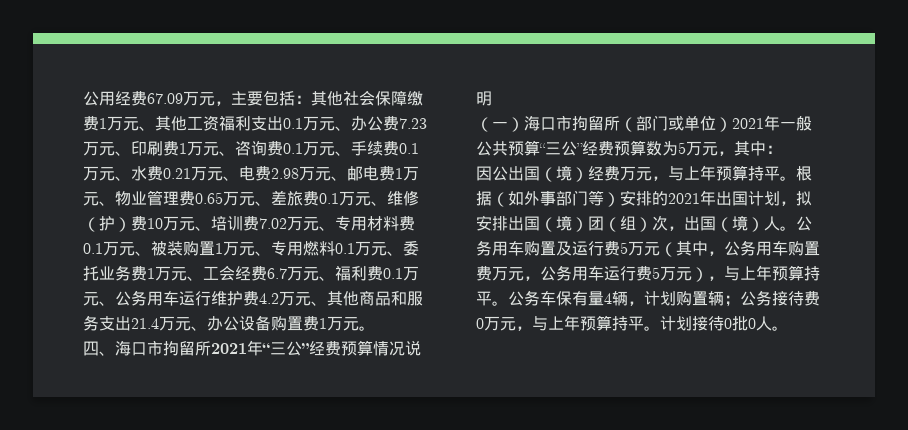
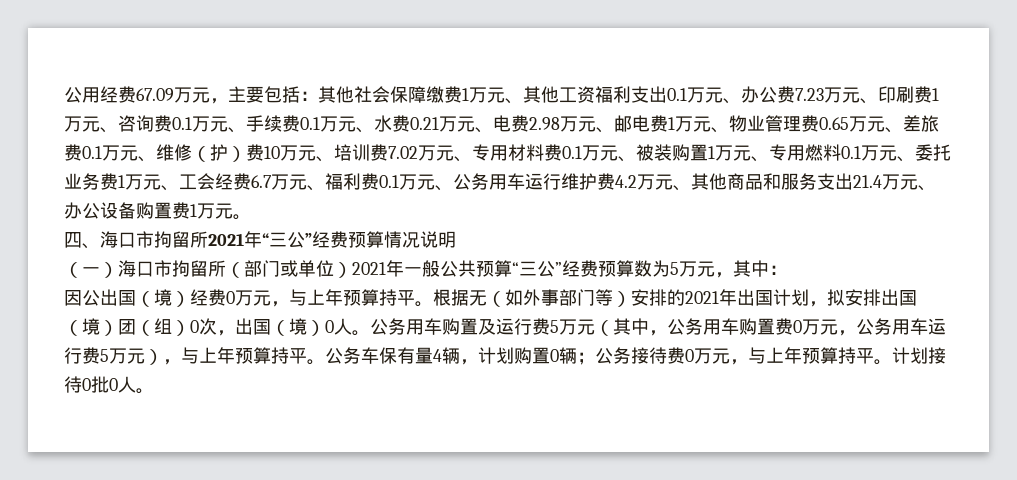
- 因公出国（境）经费万元，与上年预算持平。
+ 因公出国（境）经费0万元，与上年预算持平。
- 根据（如外事部门等）安排的2021年出国计划，拟安排出国（境）团（组）次，出国（境）人。
+ 根据无（如外事部门等）安排的2021年出国计划，拟安排出国（境）团（组）0次，出国（境）0人。
- 公务用车购置及运行费5万元（其中，公务用车购置费万元，公务用车运行费5万元），与上年预算持平。
+ 公务用车购置及运行费5万元（其中，公务用车购置费0万元，公务用车运行费5万元），与上年预算持平。
- 公务车保有量4辆，计划购置辆；公务接待费0万元，与上年预算持平。
+ 公务车保有量4辆，计划购置0辆；公务接待费0万元，与上年预算持平。

